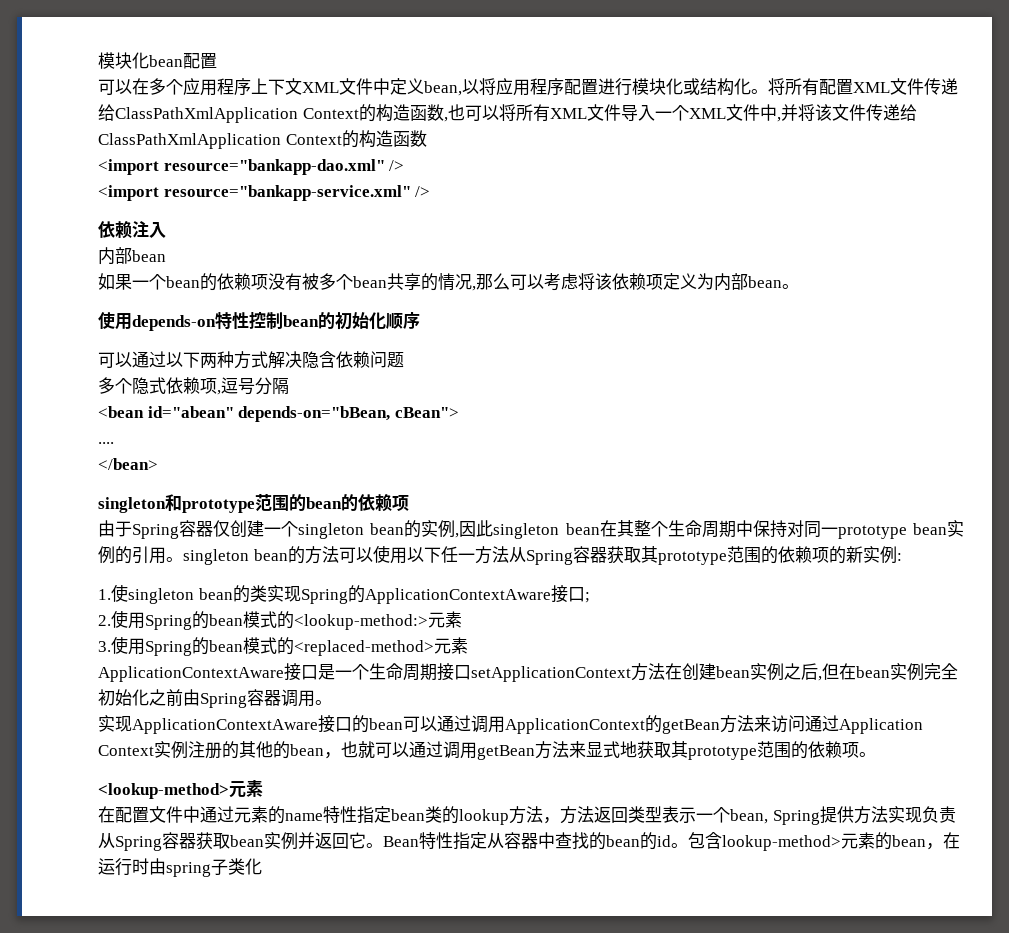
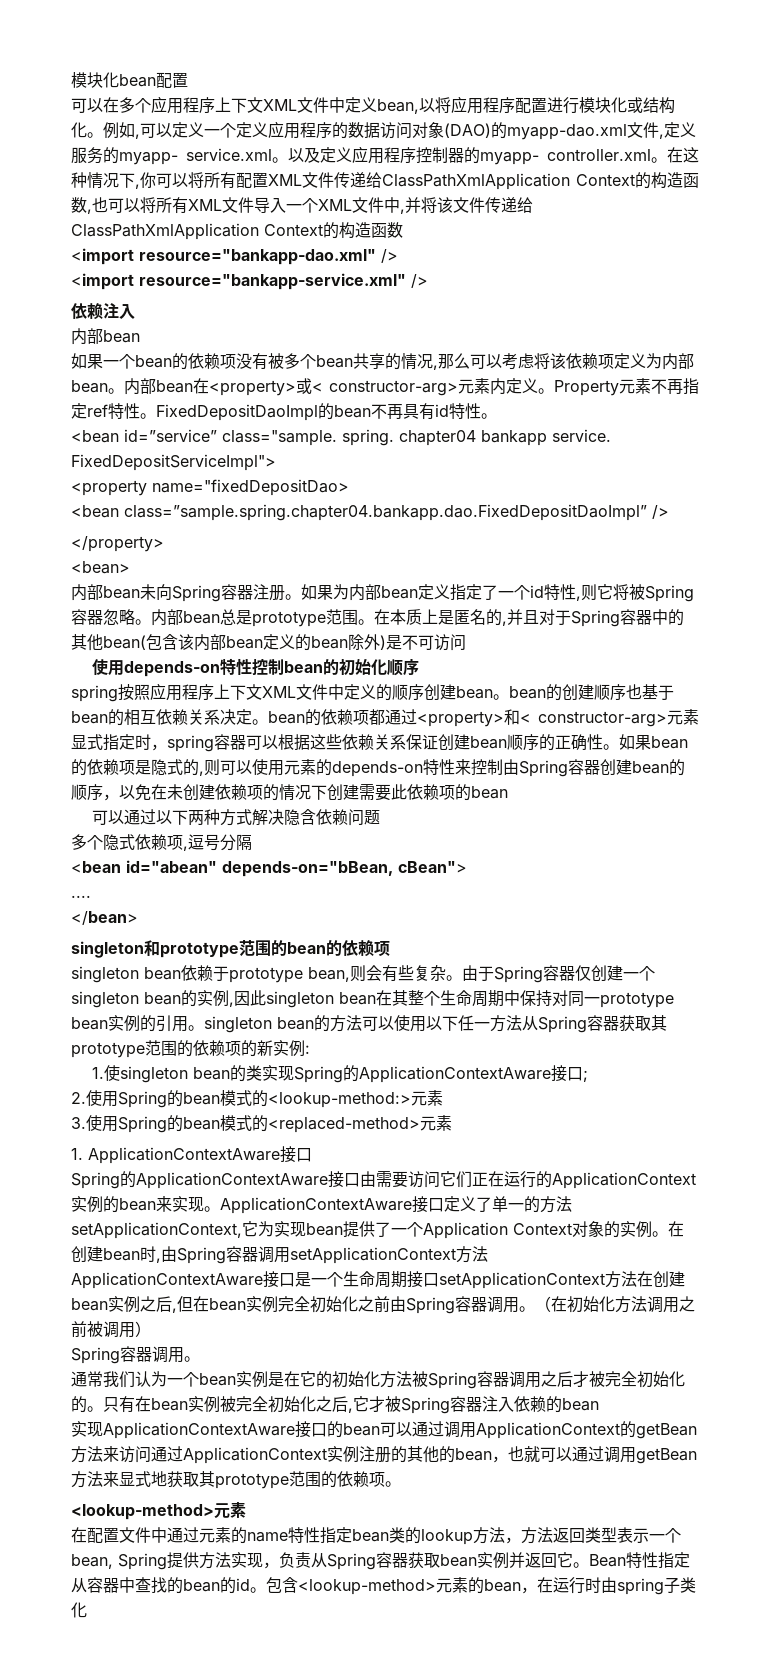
- 将所有配置XML文件传递给ClassPathXmlApplication Context的构造函数,也可以将所有XML文件导入一个XML文件中,并将该文件传递给ClassPathXmlApplication Context的构造函数
+ 例如,可以定义一个定义应用程序的数据访问对象(DAO)的myapp-dao.xml文件,定义服务的myapp- service.xml。以及定义应用程序控制器的myapp- controller.xml。在这种情况下,你可以将所有配置XML文件传递给ClassPathXmlApplication Context的构造函数,也可以将所有XML文件导入一个XML文件中,并将该文件传递给ClassPathXmlApplication Context的构造函数
+ 内部bean在<property>或< constructor-arg>元素内定义。Property元素不再指定ref特性。FixedDepositDaoImpl的bean不再具有id特性。
+ <bean id=”service” class="sample. spring. chapter04 bankapp service. FixedDepositServiceImpl">
+ <property name="fixedDepositDao>
+ <bean class=”sample.spring.chapter04.bankapp.dao.FixedDepositDaoImpl” />
+ </property>
+ <bean>
+ 内部bean未向Spring容器注册。如果为内部bean定义指定了一个id特性,则它将被Spring容器忽略。内部bean总是prototype范围。在本质上是匿名的,并且对于Spring容器中的其他bean(包含该内部bean定义的bean除外)是不可访问
+ spring按照应用程序上下文XML文件中定义的顺序创建bean。bean的创建顺序也基于bean的相互依赖关系决定。bean的依赖项都通过<property>和< constructor-arg>元素显式指定时，spring容器可以根据这些依赖关系保证创建bean顺序的正确性。如果bean的依赖项是隐式的,则可以使用元素的depends-on特性来控制由Spring容器创建bean的顺序，以免在未创建依赖项的情况下创建需要此依赖项的bean
+ singleton bean依赖于prototype bean,则会有些复杂。
+ 1. ApplicationContextAware接口
+ Spring的ApplicationContextAware接口由需要访问它们正在运行的ApplicationContext实例的bean来实现。ApplicationContextAware接口定义了单一的方法setApplicationContext,它为实现bean提供了一个Application Context对象的实例。在创建bean时,由Spring容器调用setApplicationContext方法
+ （在初始化方法调用之前被调用）
+ Spring容器调用。
+ 通常我们认为一个bean实例是在它的初始化方法被Spring容器调用之后才被完全初始化的。只有在bean实例被完全初始化之后,它才被Spring容器注入依赖的bean
- 实现ApplicationContextAware接口的bean可以通过调用ApplicationContext的getBean方法来访问通过Application Context实例注册的其他的bean，也就可以通过调用getBean方法来显式地获取其prototype范围的依赖项。
+ 实现ApplicationContextAware接口的bean可以通过调用ApplicationContext的getBean方法来访问通过ApplicationContext实例注册的其他的bean，也就可以通过调用getBean方法来显式地获取其prototype范围的依赖项。
- 在配置文件中通过元素的name特性指定bean类的lookup方法，方法返回类型表示一个bean, Spring提供方法实现负责从Spring容器获取bean实例并返回它。
+ 在配置文件中通过元素的name特性指定bean类的lookup方法，方法返回类型表示一个bean, Spring提供方法实现，负责从Spring容器获取bean实例并返回它。
- 包含lookup-method>元素的bean，在运行时由spring子类化
+ 包含<lookup-method>元素的bean，在运行时由spring子类化

